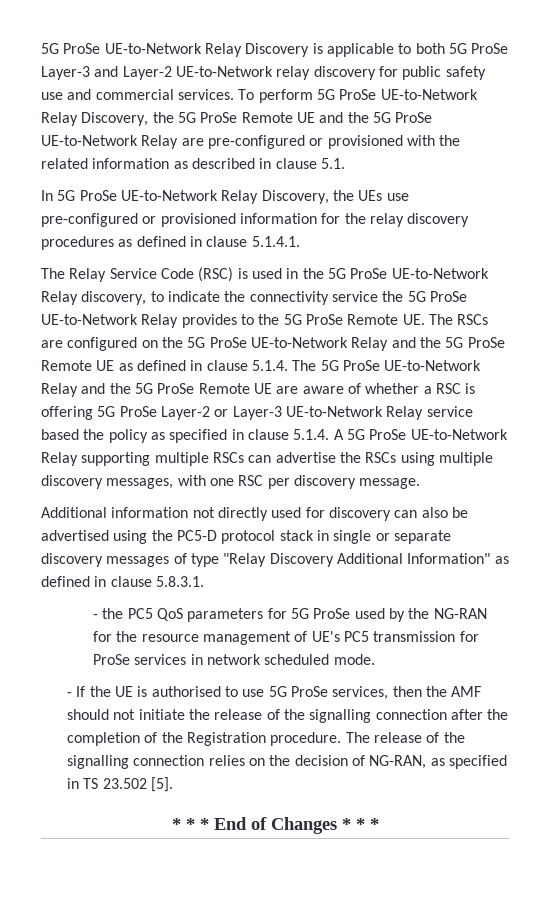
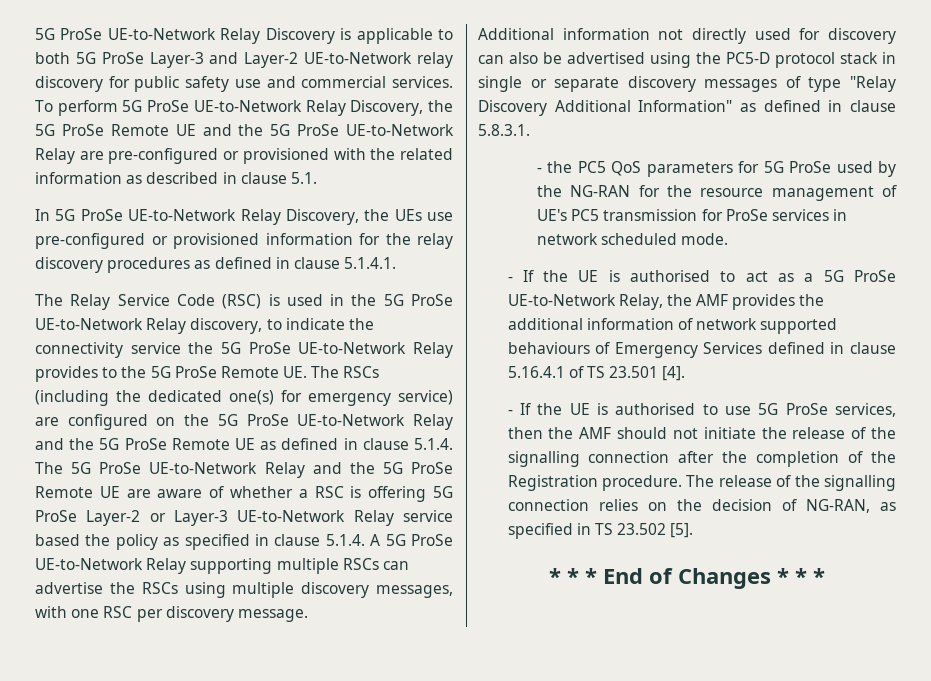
- The Relay Service Code (RSC) is used in the 5G ProSe UE-to-Network Relay discovery, to indicate the connectivity service the 5G ProSe UE-to-Network Relay provides to the 5G ProSe Remote UE. The RSCs are configured on the 5G ProSe UE-to-Network Relay and the 5G ProSe Remote UE as defined in clause 5.1.4. The 5G ProSe UE-to-Network Relay and the 5G ProSe Remote UE are aware of whether a RSC is offering 5G ProSe Layer-2 or Layer-3 UE-to-Network Relay service based the policy as specified in clause 5.1.4. A 5G ProSe UE-to-Network Relay supporting multiple RSCs can advertise the RSCs using multiple discovery messages, with one RSC per discovery message.
+ The Relay Service Code (RSC) is used in the 5G ProSe UE-to-Network Relay discovery, to indicate the connectivity service the 5G ProSe UE-to-Network Relay provides to the 5G ProSe Remote UE. The RSCs (including the dedicated one(s) for emergency service) are configured on the 5G ProSe UE-to-Network Relay and the 5G ProSe Remote UE as defined in clause 5.1.4. The 5G ProSe UE-to-Network Relay and the 5G ProSe Remote UE are aware of whether a RSC is offering 5G ProSe Layer-2 or Layer-3 UE-to-Network Relay service based the policy as specified in clause 5.1.4. A 5G ProSe UE-to-Network Relay supporting multiple RSCs can advertise the RSCs using multiple discovery messages, with one RSC per discovery message.
+ - If the UE is authorised to act as a 5G ProSe UE-to-Network Relay, the AMF provides the additional information of network supported behaviours of Emergency Services defined in clause 5.16.4.1 of TS 23.501 [4].

